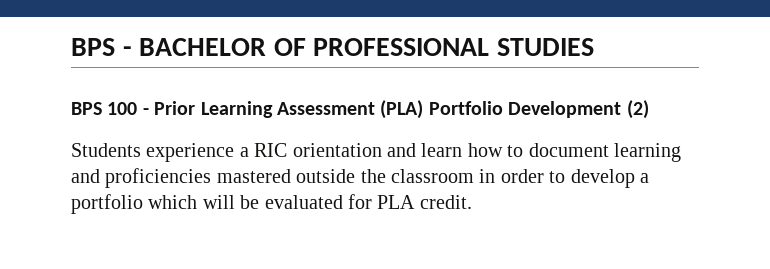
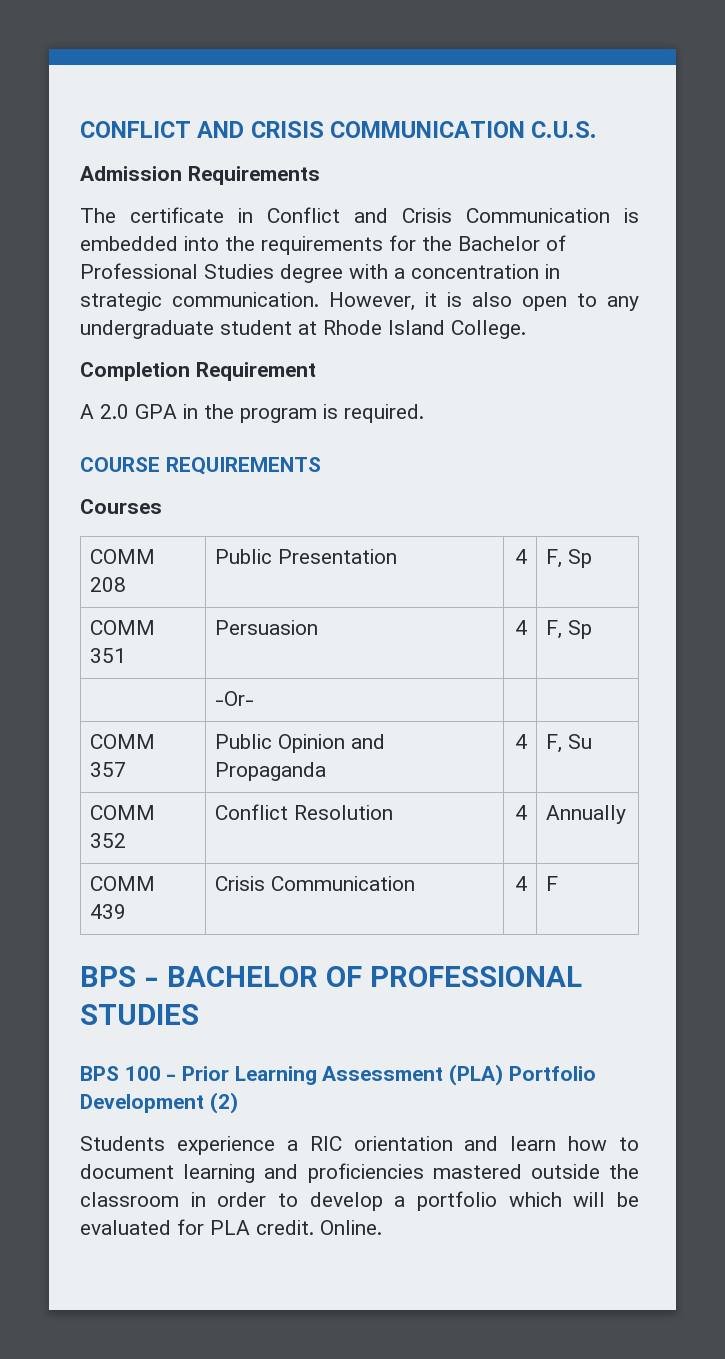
+ CONFLICT AND CRISIS COMMUNICATION C.U.S.
+ Admission Requirements
+ The certificate in Conflict and Crisis Communication is embedded into the requirements for the Bachelor of Professional Studies degree with a concentration in strategic communication. However, it is also open to any undergraduate student at Rhode Island College.
+ Completion Requirement
+ A 2.0 GPA in the program is required.
+ COURSE REQUIREMENTS
+ Courses
+ COMM 208 | Public Presentation | 4 | F, Sp
+ COMM 351 | Persuasion | 4 | F, Sp
+ | -Or- | |
+ COMM 357 | Public Opinion and Propaganda | 4 | F, Su
+ COMM 352 | Conflict Resolution | 4 | Annually
+ COMM 439 | Crisis Communication | 4 | F
+ Online.

